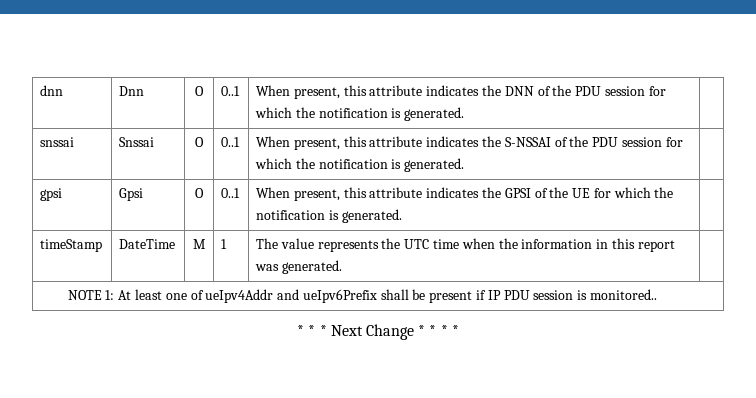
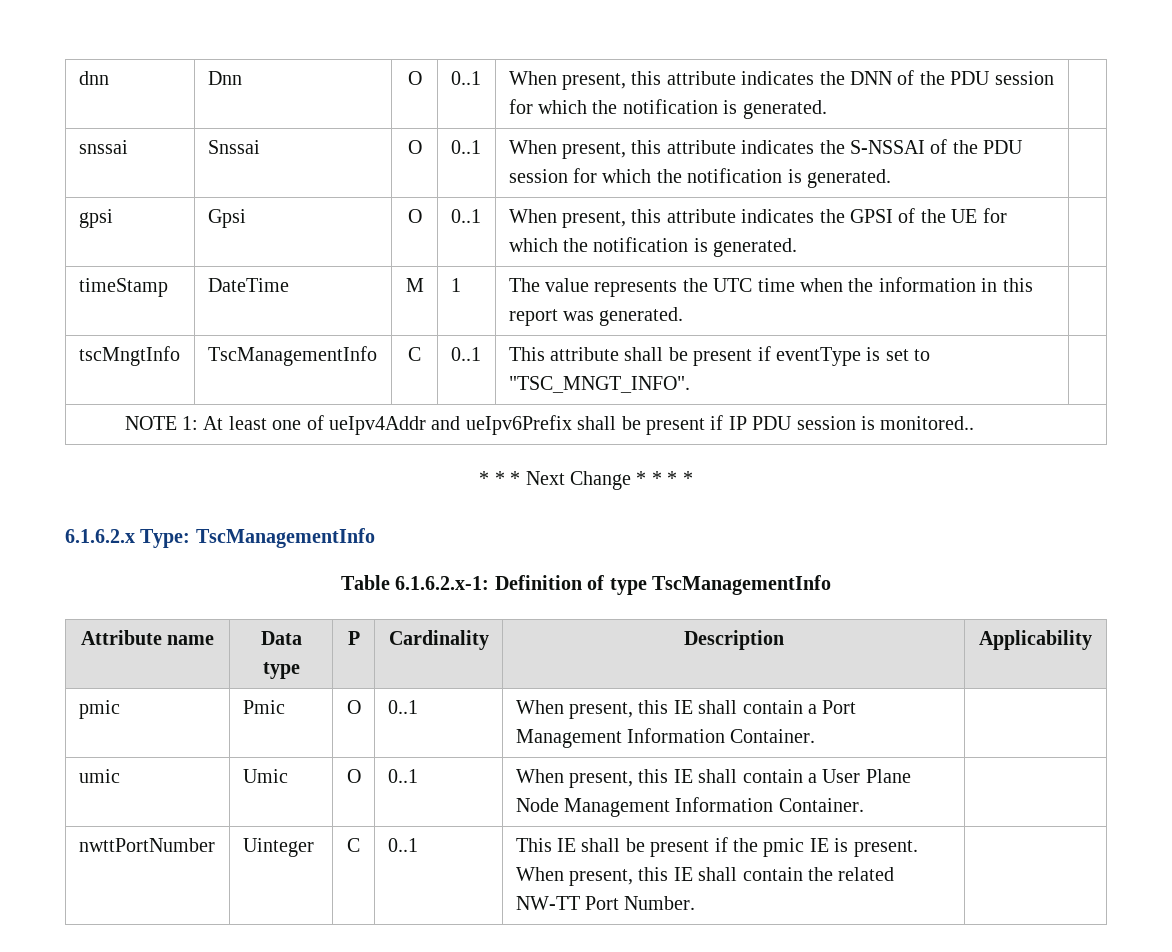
+ tscMngtInfo | TscManagementInfo | C | 0..1 | This attribute shall be present if eventType is set to "TSC_MNGT_INFO". |
+ 6.1.6.2.x Type: TscManagementInfo
+ Table 6.1.6.2.x-1: Definition of type TscManagementInfo
+ Attribute name | Data type | P | Cardinality | Description | Applicability
+ pmic | Pmic | O | 0..1 | When present, this IE shall contain a Port Management Information Container. |
+ umic | Umic | O | 0..1 | When present, this IE shall contain a User Plane Node Management Information Container. |
+ nwttPortNumber | Uinteger | C | 0..1 | This IE shall be present if the pmic IE is present. When present, this IE shall contain the related NW-TT Port Number. |

